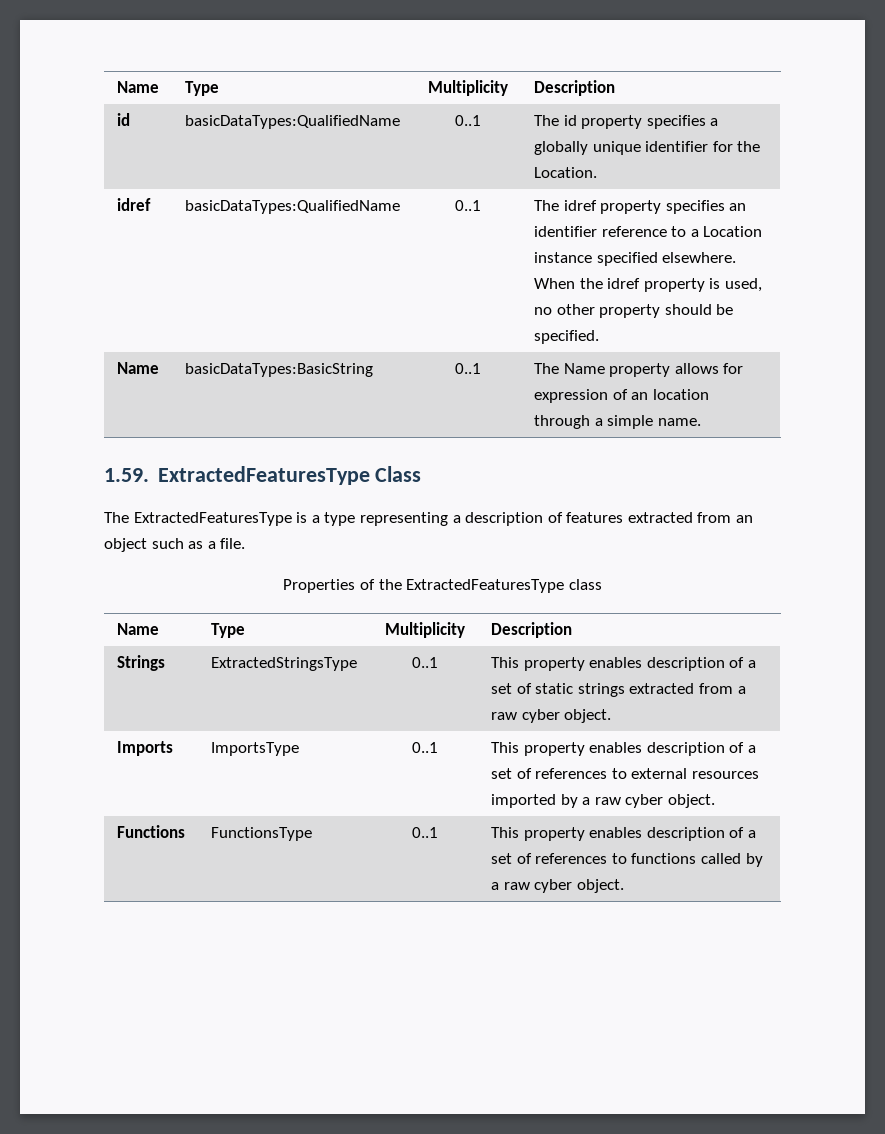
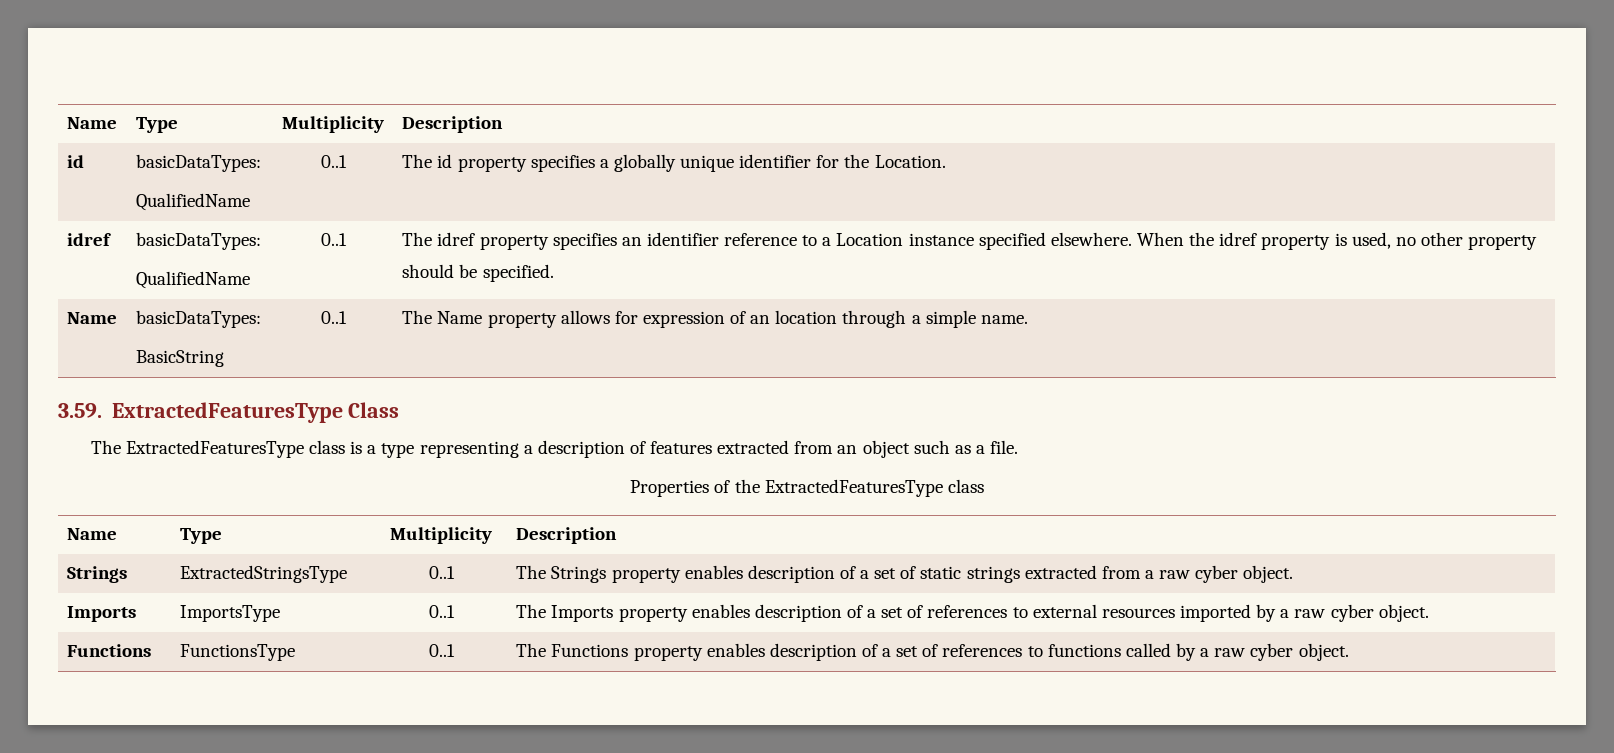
- id | basicDataTypes:QualifiedName | 0..1 | The id property specifies a globally unique identifier for the Location.
+ id | basicDataTypes:
+ QualifiedName | 0..1 | The id property specifies a globally unique identifier for the Location.
- idref | basicDataTypes:QualifiedName | 0..1 | The idref property specifies an identifier reference to a Location instance specified elsewhere. When the idref property is used, no other property should be specified.
+ idref | basicDataTypes:
+ QualifiedName | 0..1 | The idref property specifies an identifier reference to a Location instance specified elsewhere. When the idref property is used, no other property should be specified.
- Name | basicDataTypes:BasicString | 0..1 | The Name property allows for expression of an location through a simple name.
+ Name | basicDataTypes:
+ BasicString | 0..1 | The Name property allows for expression of an location through a simple name.
- 1.59. ExtractedFeaturesType Class
+ 3.59. ExtractedFeaturesType Class
- The ExtractedFeaturesType is a type representing a description of features extracted from an object such as a file.
+ The ExtractedFeaturesType class is a type representing a description of features extracted from an object such as a file.
- Strings | ExtractedStringsType | 0..1 | This property enables description of a set of static strings extracted from a raw cyber object.
+ Strings | ExtractedStringsType | 0..1 | The Strings property enables description of a set of static strings extracted from a raw cyber object.
- Imports | ImportsType | 0..1 | This property enables description of a set of references to external resources imported by a raw cyber object.
+ Imports | ImportsType | 0..1 | The Imports property enables description of a set of references to external resources imported by a raw cyber object.
- Functions | FunctionsType | 0..1 | This property enables description of a set of references to functions called by a raw cyber object.
+ Functions | FunctionsType | 0..1 | The Functions property enables description of a set of references to functions called by a raw cyber object.

